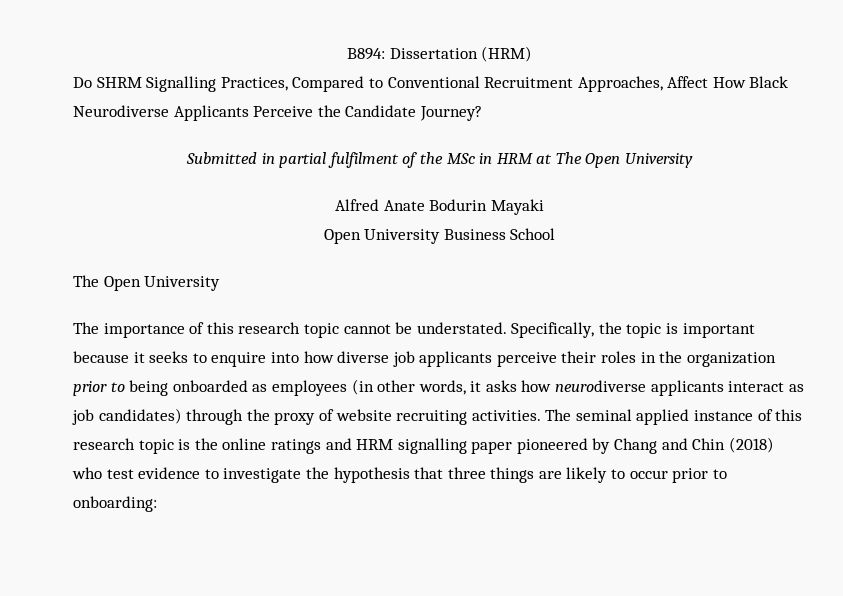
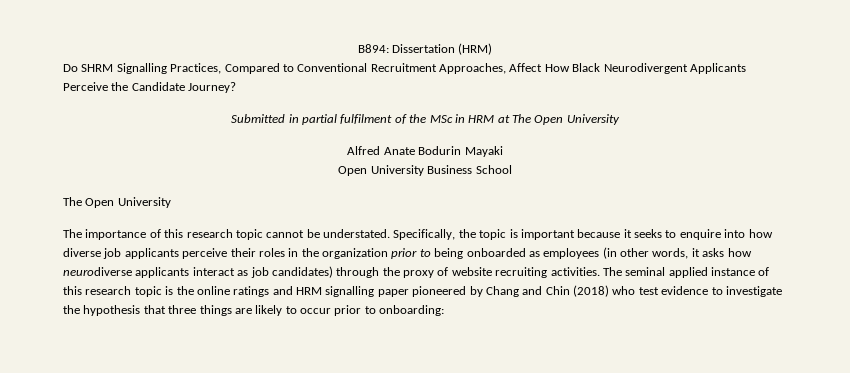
- Do SHRM Signalling Practices, Compared to Conventional Recruitment Approaches, Affect How Black Neurodiverse Applicants Perceive the Candidate Journey?
+ Do SHRM Signalling Practices, Compared to Conventional Recruitment Approaches, Affect How Black Neurodivergent Applicants Perceive the Candidate Journey?

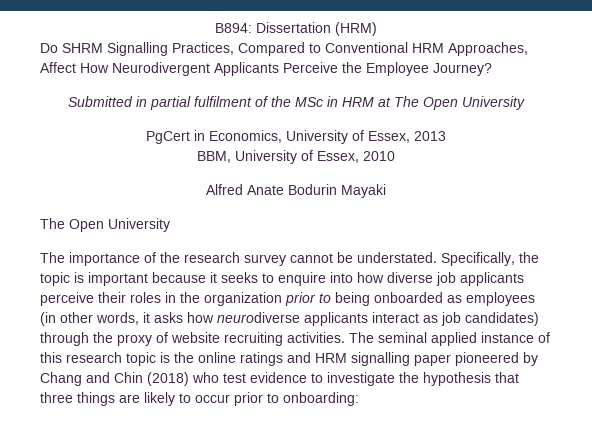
- Do SHRM Signalling Practices, Compared to Conventional Recruitment Approaches, Affect How Black Neurodivergent Applicants Perceive the Candidate Journey?
+ Do SHRM Signalling Practices, Compared to Conventional HRM Approaches, Affect How Neurodivergent Applicants Perceive the Employee Journey?
+ PgCert in Economics, University of Essex, 2013
+ BBM, University of Essex, 2010
- Open University Business School
- The importance of this research topic cannot be understated.
+ The importance of the research survey cannot be understated.

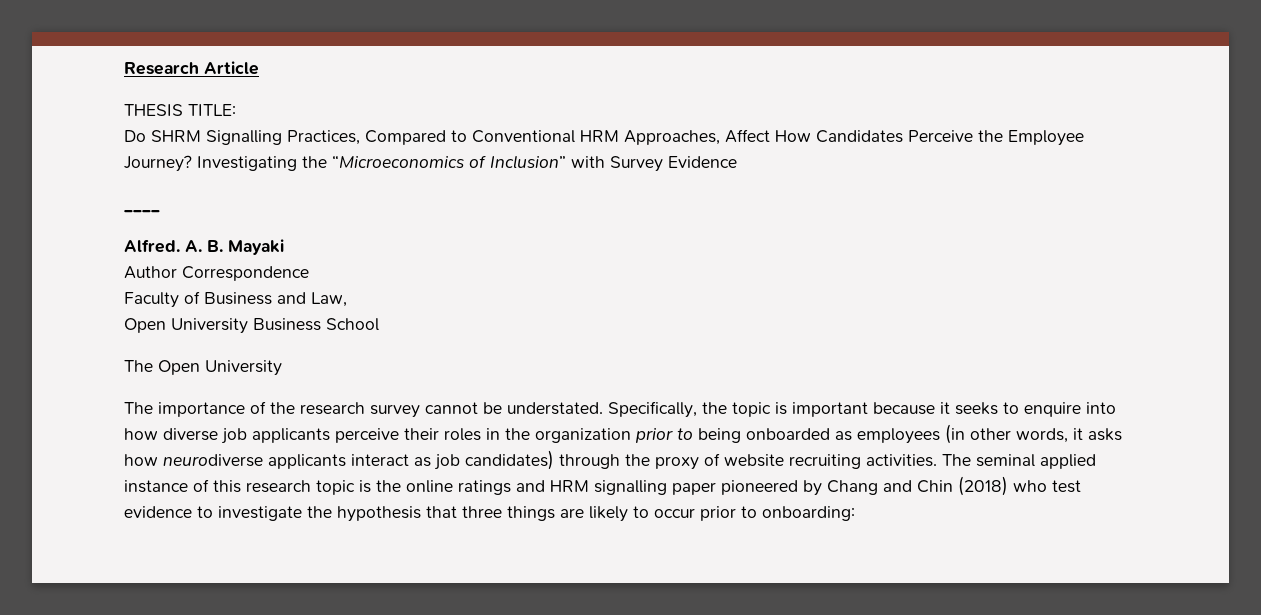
- B894: Dissertation (HRM)
+ Research Article
+ THESIS TITLE:
- Do SHRM Signalling Practices, Compared to Conventional HRM Approaches, Affect How Neurodivergent Applicants Perceive the Employee Journey?
- Submitted in partial fulfilment of the MSc in HRM at The Open University
- PgCert in Economics, University of Essex, 2013
- BBM, University of Essex, 2010
- Alfred Anate Bodurin Mayaki
+ Do SHRM Signalling Practices, Compared to Conventional HRM Approaches, Affect How Candidates Perceive the Employee Journey? Investigating the “Microeconomics of Inclusion” with Survey Evidence
+ ____
+ Alfred. A. B. Mayaki
+ Author Correspondence
+ Faculty of Business and Law,
+ Open University Business School

